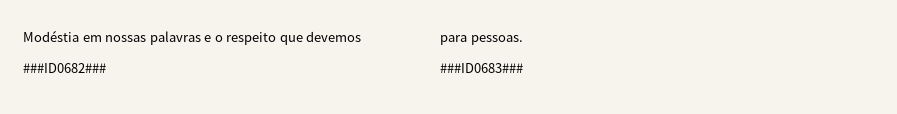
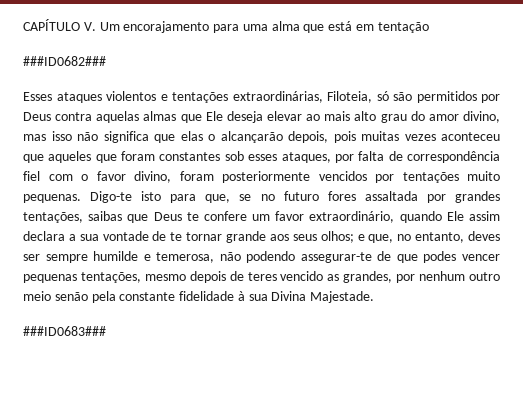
- Modéstia em nossas palavras e o respeito que devemos
+ CAPÍTULO V. Um encorajamento para uma alma que está em tentação
  ###ID0682###
- para pessoas.
+ Esses ataques violentos e tentações extraordinárias, Filoteia, só são permitidos por Deus contra aquelas almas que Ele deseja elevar ao mais alto grau do amor divino, mas isso não significa que elas o alcançarão depois, pois muitas vezes aconteceu que aqueles que foram constantes sob esses ataques, por falta de correspondência fiel com o favor divino, foram posteriormente vencidos por tentações muito pequenas. Digo-te isto para que, se no futuro fores assaltada por grandes tentações, saibas que Deus te confere um favor extraordinário, quando Ele assim declara a sua vontade de te tornar grande aos seus olhos; e que, no entanto, deves ser sempre humilde e temerosa, não podendo assegurar-te de que podes vencer pequenas tentações, mesmo depois de teres vencido as grandes, por nenhum outro meio senão pela constante fidelidade à sua Divina Majestade.

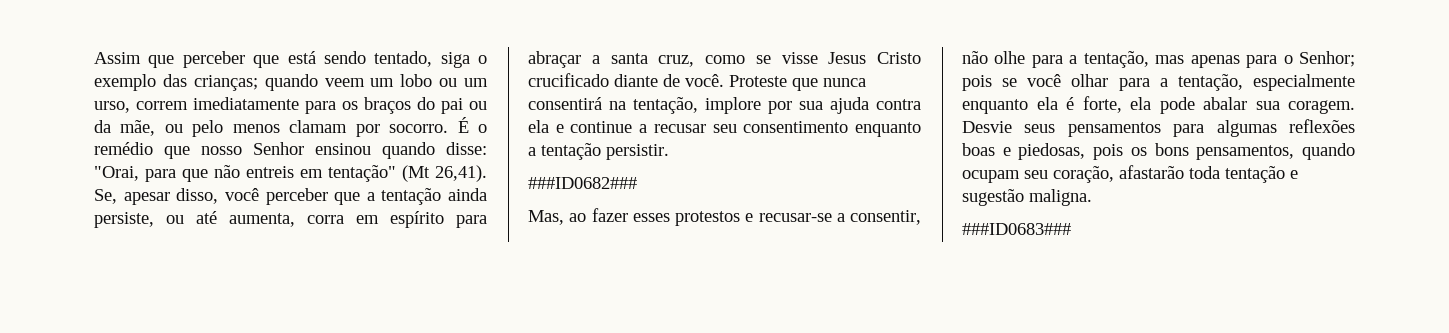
- CAPÍTULO V. Um encorajamento para uma alma que está em tentação
+ Assim que perceber que está sendo tentado, siga o exemplo das crianças; quando veem um lobo ou um urso, correm imediatamente para os braços do pai ou da mãe, ou pelo menos clamam por socorro. É o remédio que nosso Senhor ensinou quando disse: "Orai, para que não entreis em tentação" (Mt 26,41). Se, apesar disso, você perceber que a tentação ainda persiste, ou até aumenta, corra em espírito para abraçar a santa cruz, como se visse Jesus Cristo crucificado diante de você. Proteste que nunca consentirá na tentação, implore por sua ajuda contra ela e continue a recusar seu consentimento enquanto a tentação persistir.
  ###ID0682###
- Esses ataques violentos e tentações extraordinárias, Filoteia, só são permitidos por Deus contra aquelas almas que Ele deseja elevar ao mais alto grau do amor divino, mas isso não significa que elas o alcançarão depois, pois muitas vezes aconteceu que aqueles que foram constantes sob esses ataques, por falta de correspondência fiel com o favor divino, foram posteriormente vencidos por tentações muito pequenas. Digo-te isto para que, se no futuro fores assaltada por grandes tentações, saibas que Deus te confere um favor extraordinário, quando Ele assim declara a sua vontade de te tornar grande aos seus olhos; e que, no entanto, deves ser sempre humilde e temerosa, não podendo assegurar-te de que podes vencer pequenas tentações, mesmo depois de teres vencido as grandes, por nenhum outro meio senão pela constante fidelidade à sua Divina Majestade.
+ Mas, ao fazer esses protestos e recusar-se a consentir, não olhe para a tentação, mas apenas para o Senhor; pois se você olhar para a tentação, especialmente enquanto ela é forte, ela pode abalar sua coragem. Desvie seus pensamentos para algumas reflexões boas e piedosas, pois os bons pensamentos, quando ocupam seu coração, afastarão toda tentação e sugestão maligna.

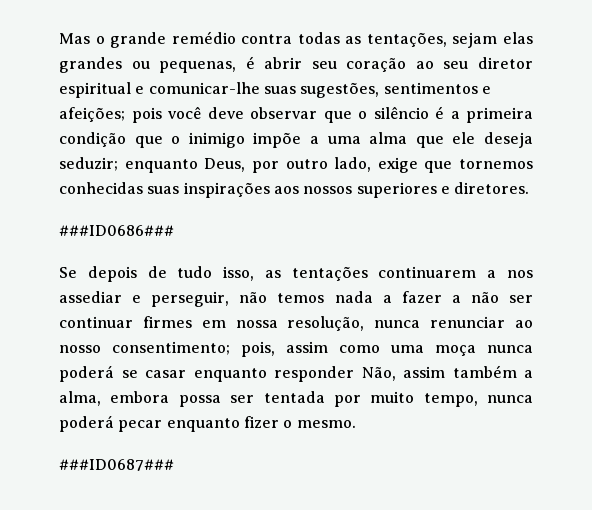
- Assim que perceber que está sendo tentado, siga o exemplo das crianças; quando veem um lobo ou um urso, correm imediatamente para os braços do pai ou da mãe, ou pelo menos clamam por socorro. É o remédio que nosso Senhor ensinou quando disse: "Orai, para que não entreis em tentação" (Mt 26,41). Se, apesar disso, você perceber que a tentação ainda persiste, ou até aumenta, corra em espírito para abraçar a santa cruz, como se visse Jesus Cristo crucificado diante de você. Proteste que nunca consentirá na tentação, implore por sua ajuda contra ela e continue a recusar seu consentimento enquanto a tentação persistir.
- ###ID0682###
- Mas, ao fazer esses protestos e recusar-se a consentir, não olhe para a tentação, mas apenas para o Senhor; pois se você olhar para a tentação, especialmente enquanto ela é forte, ela pode abalar sua coragem. Desvie seus pensamentos para algumas reflexões boas e piedosas, pois os bons pensamentos, quando ocupam seu coração, afastarão toda tentação e sugestão maligna.
- ###ID0683###
+ Mas o grande remédio contra todas as tentações, sejam elas grandes ou pequenas, é abrir seu coração ao seu diretor espiritual e comunicar-lhe suas sugestões, sentimentos e afeições; pois você deve observar que o silêncio é a primeira condição que o inimigo impõe a uma alma que ele deseja seduzir; enquanto Deus, por outro lado, exige que tornemos conhecidas suas inspirações aos nossos superiores e diretores.
+ ###ID0686###
+ Se depois de tudo isso, as tentações continuarem a nos assediar e perseguir, não temos nada a fazer a não ser continuar firmes em nossa resolução, nunca renunciar ao nosso consentimento; pois, assim como uma moça nunca poderá se casar enquanto responder Não, assim também a alma, embora possa ser tentada por muito tempo, nunca poderá pecar enquanto fizer o mesmo.
+ ###ID0687###

